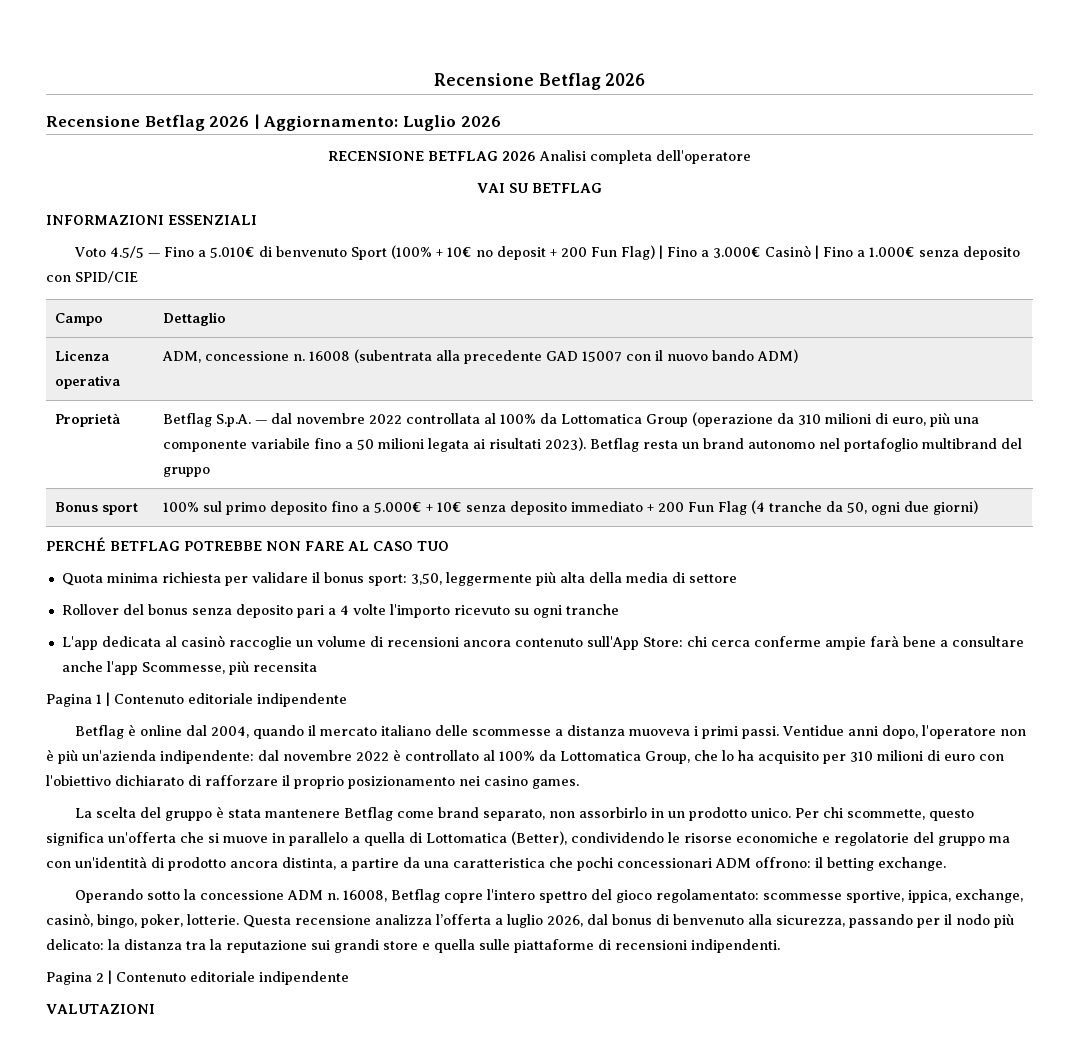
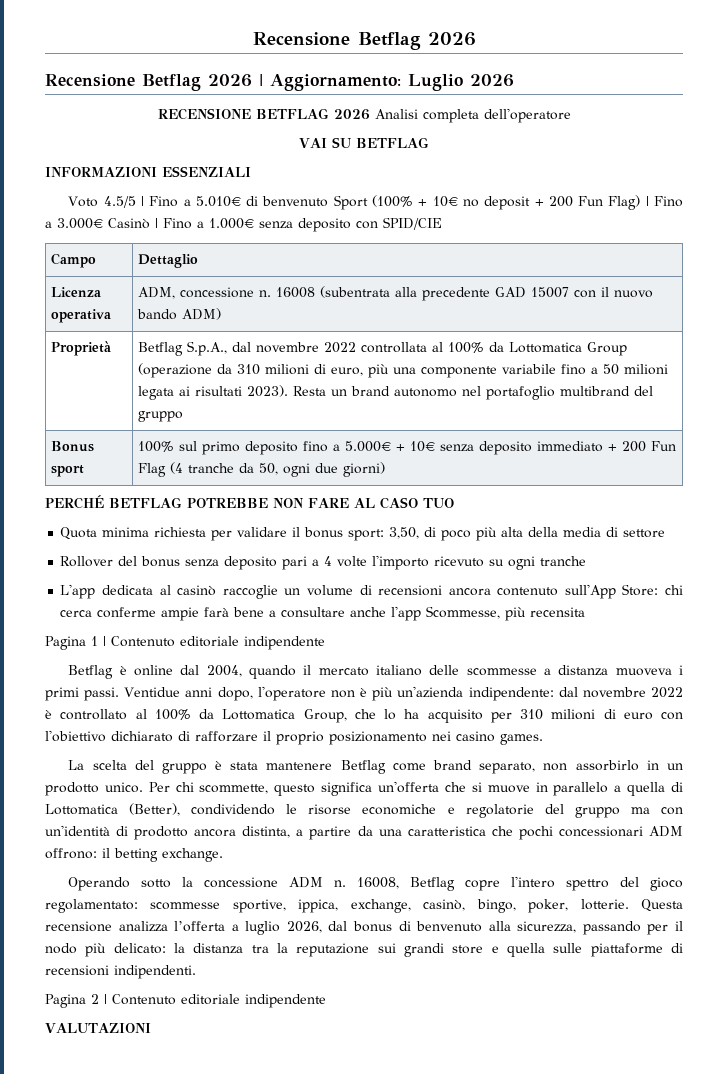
- Voto 4.5/5 — Fino a 5.010€ di benvenuto Sport (100% + 10€ no deposit + 200 Fun Flag) | Fino a 3.000€ Casinò | Fino a 1.000€ senza deposito con SPID/CIE
+ Voto 4.5/5 | Fino a 5.010€ di benvenuto Sport (100% + 10€ no deposit + 200 Fun Flag) | Fino a 3.000€ Casinò | Fino a 1.000€ senza deposito con SPID/CIE
- Betflag S.p.A. — dal novembre 2022 controllata al 100% da Lottomatica Group (operazione da 310 milioni di euro, più una componente variabile fino a 50 milioni legata ai risultati 2023).
+ Betflag S.p.A., dal novembre 2022 controllata al 100% da Lottomatica Group (operazione da 310 milioni di euro, più una componente variabile fino a 50 milioni legata ai risultati 2023).
- Betflag resta un brand autonomo nel portafoglio multibrand del gruppo
+ Resta un brand autonomo nel portafoglio multibrand del gruppo
- Quota minima richiesta per validare il bonus sport: 3,50, leggermente più alta della media di settore
+ Quota minima richiesta per validare il bonus sport: 3,50, di poco più alta della media di settore

